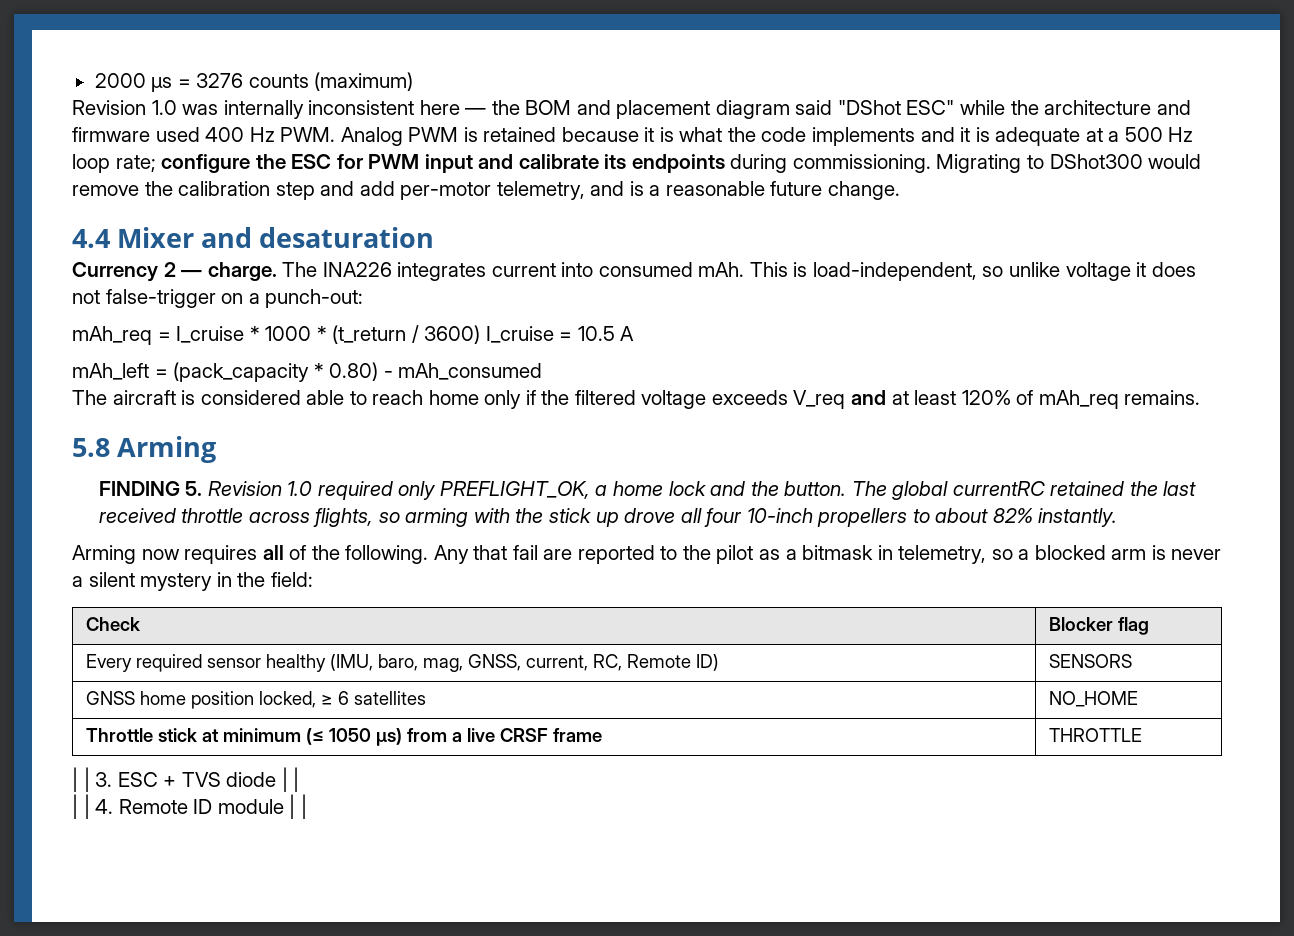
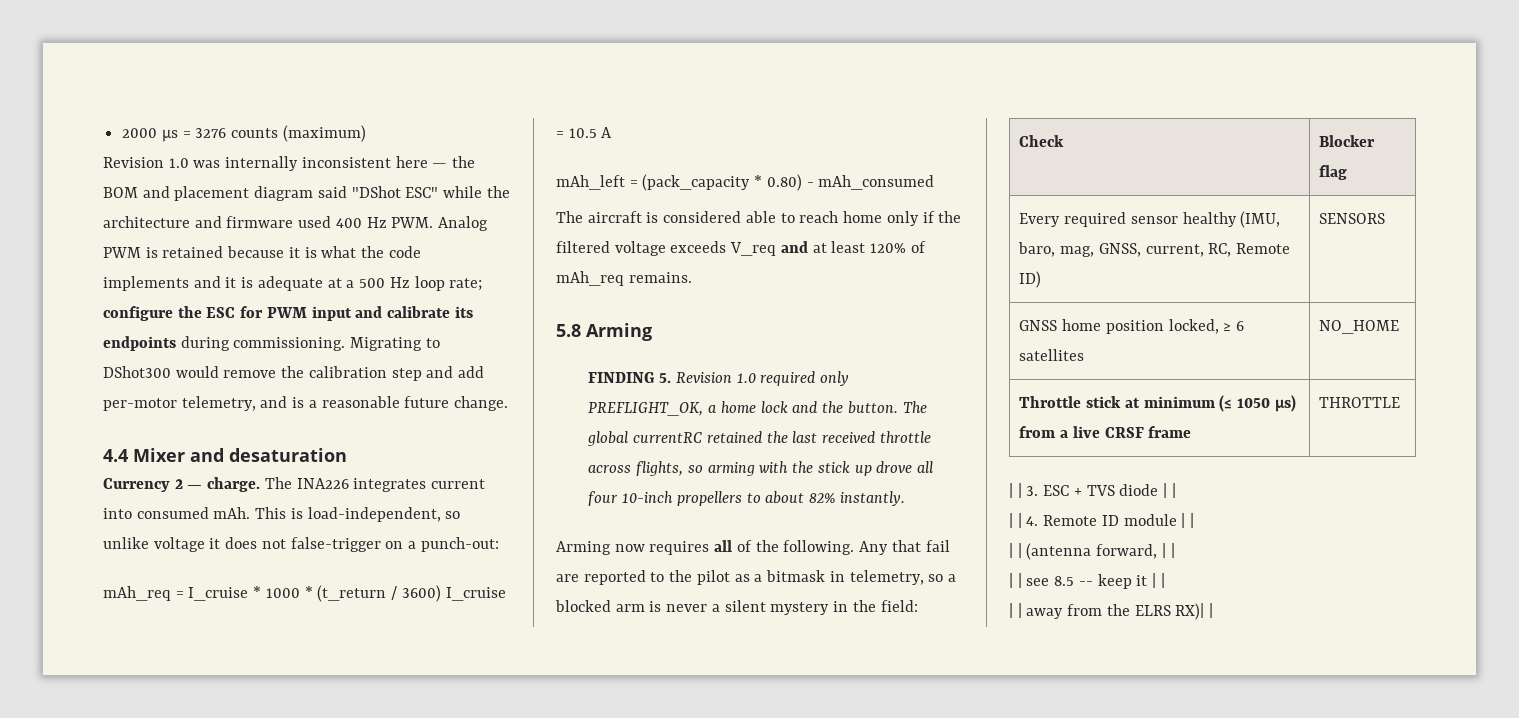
+ | | (antenna forward, | |
+ | | see 8.5 -- keep it | |
+ | | away from the ELRS RX)| |

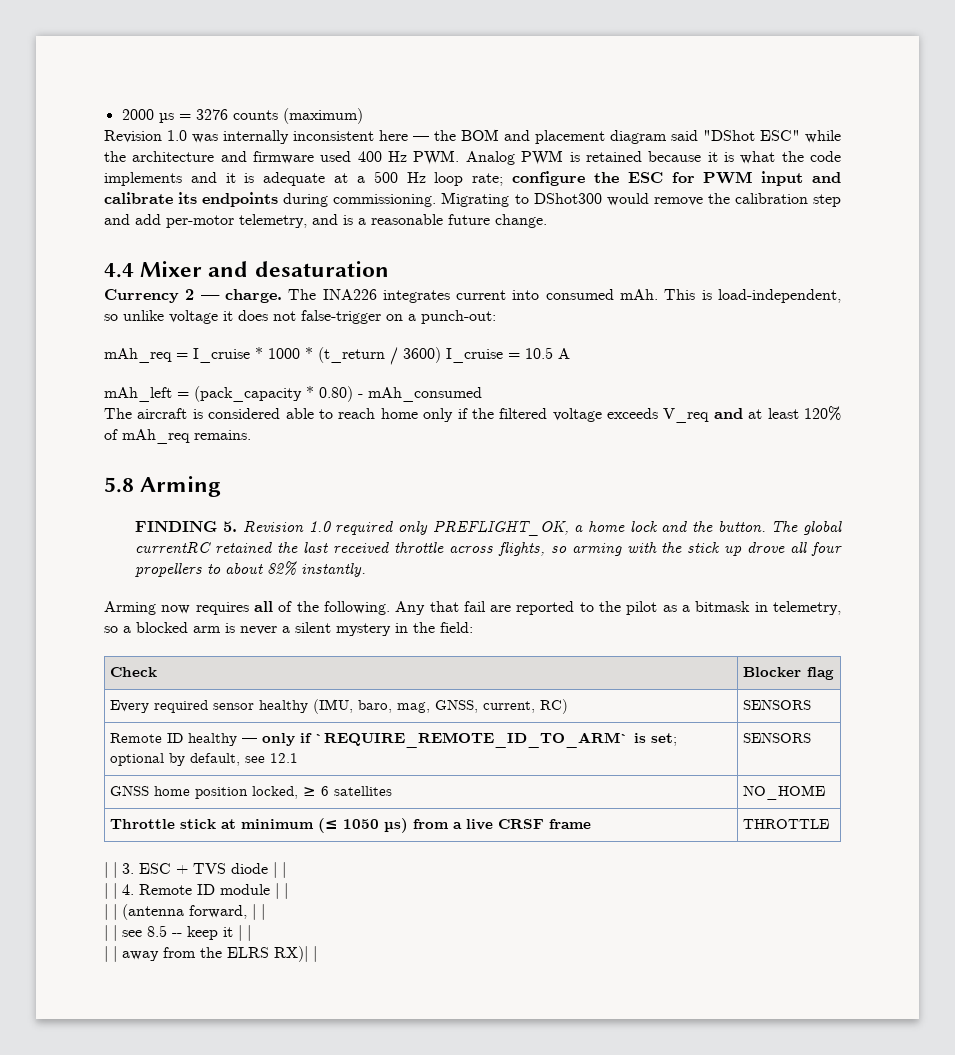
- The global currentRC retained the last received throttle across flights, so arming with the stick up drove all four 10-inch propellers to about 82% instantly.
+ The global currentRC retained the last received throttle across flights, so arming with the stick up drove all four propellers to about 82% instantly.
- Every required sensor healthy (IMU, baro, mag, GNSS, current, RC, Remote ID) | SENSORS
+ Every required sensor healthy (IMU, baro, mag, GNSS, current, RC) | SENSORS
+ Remote ID healthy — only if `REQUIRE_REMOTE_ID_TO_ARM` is set; optional by default, see 12.1 | SENSORS

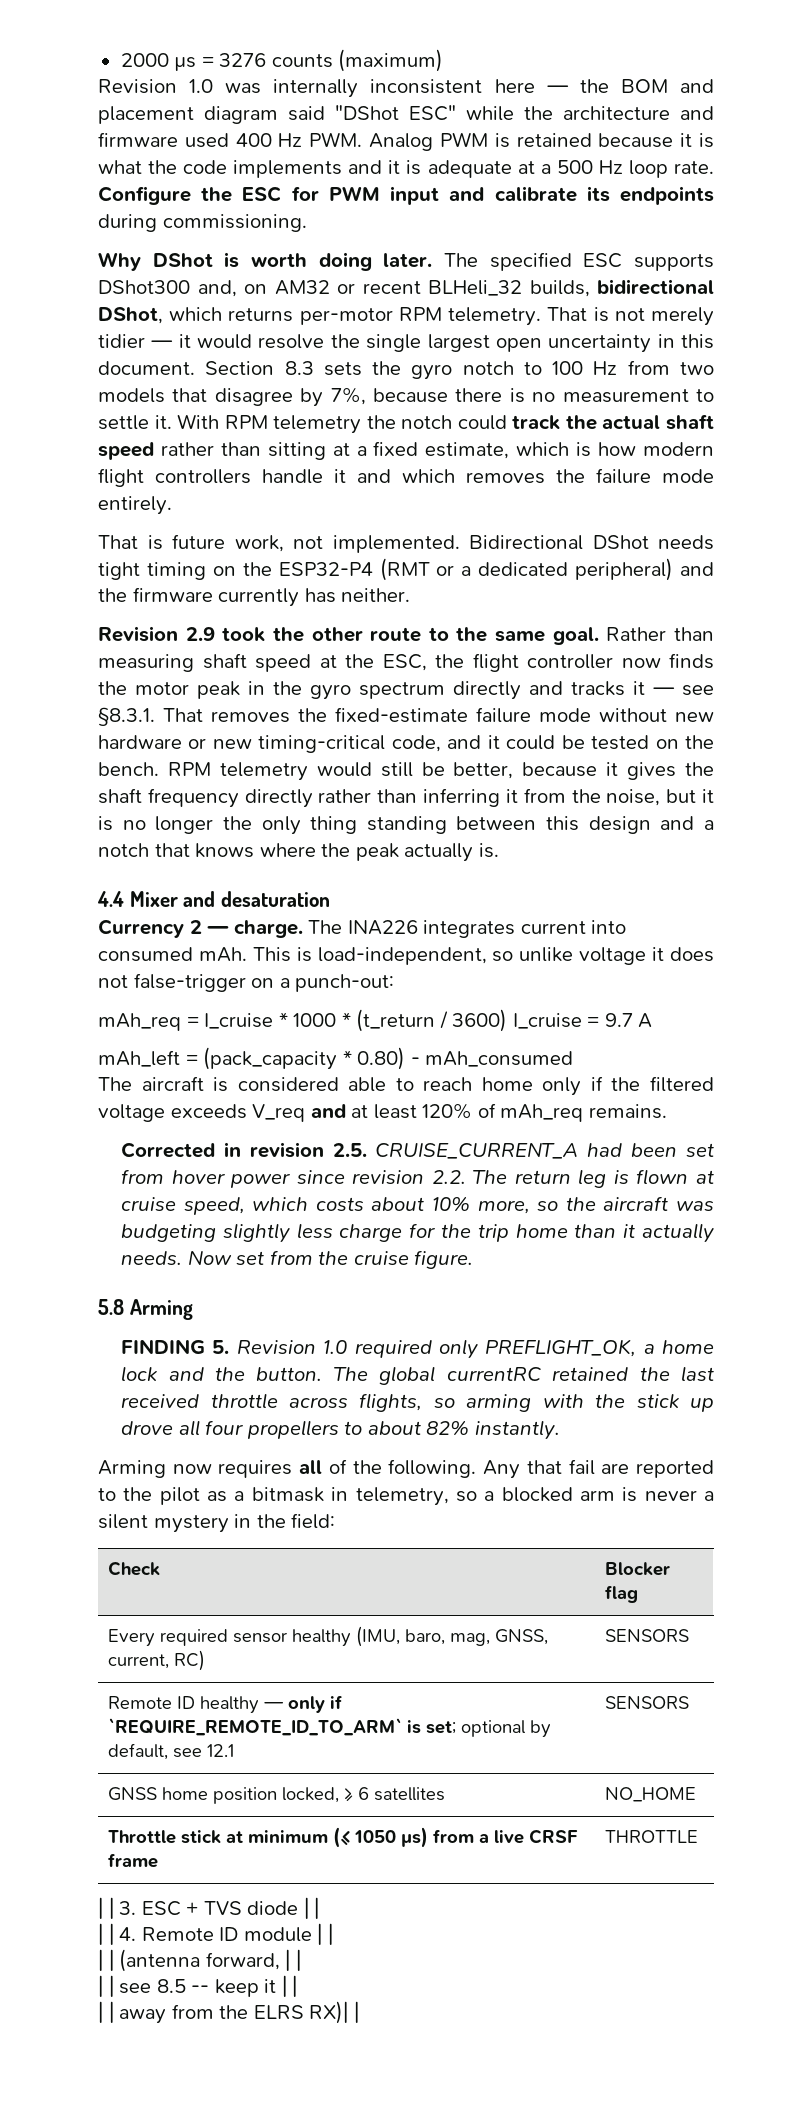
- Revision 1.0 was internally inconsistent here — the BOM and placement diagram said "DShot ESC" while the architecture and firmware used 400 Hz PWM. Analog PWM is retained because it is what the code implements and it is adequate at a 500 Hz loop rate; configure the ESC for PWM input and calibrate its endpoints during commissioning. Migrating to DShot300 would remove the calibration step and add per-motor telemetry, and is a reasonable future change.
+ Revision 1.0 was internally inconsistent here — the BOM and placement diagram said "DShot ESC" while the architecture and firmware used 400 Hz PWM. Analog PWM is retained because it is what the code implements and it is adequate at a 500 Hz loop rate. Configure the ESC for PWM input and calibrate its endpoints during commissioning.
+ Why DShot is worth doing later. The specified ESC supports DShot300 and, on AM32 or recent BLHeli_32 builds, bidirectional DShot, which returns per-motor RPM telemetry. That is not merely tidier — it would resolve the single largest open uncertainty in this document. Section 8.3 sets the gyro notch to 100 Hz from two models that disagree by 7%, because there is no measurement to settle it. With RPM telemetry the notch could track the actual shaft speed rather than sitting at a fixed estimate, which is how modern flight controllers handle it and which removes the failure mode entirely.
+ That is future work, not implemented. Bidirectional DShot needs tight timing on the ESP32-P4 (RMT or a dedicated peripheral) and the firmware currently has neither.
+ Revision 2.9 took the other route to the same goal. Rather than measuring shaft speed at the ESC, the flight controller now finds the motor peak in the gyro spectrum directly and tracks it — see §8.3.1. That removes the fixed-estimate failure mode without new hardware or new timing-critical code, and it could be tested on the bench. RPM telemetry would still be better, because it gives the shaft frequency directly rather than inferring it from the noise, but it is no longer the only thing standing between this design and a notch that knows where the peak actually is.
- mAh_req = I_cruise * 1000 * (t_return / 3600) I_cruise = 10.5 A
+ mAh_req = I_cruise * 1000 * (t_return / 3600) I_cruise = 9.7 A
+ Corrected in revision 2.5. CRUISE_CURRENT_A had been set from hover power since revision 2.2. The return leg is flown at cruise speed, which costs about 10% more, so the aircraft was budgeting slightly less charge for the trip home than it actually needs. Now set from the cruise figure.

